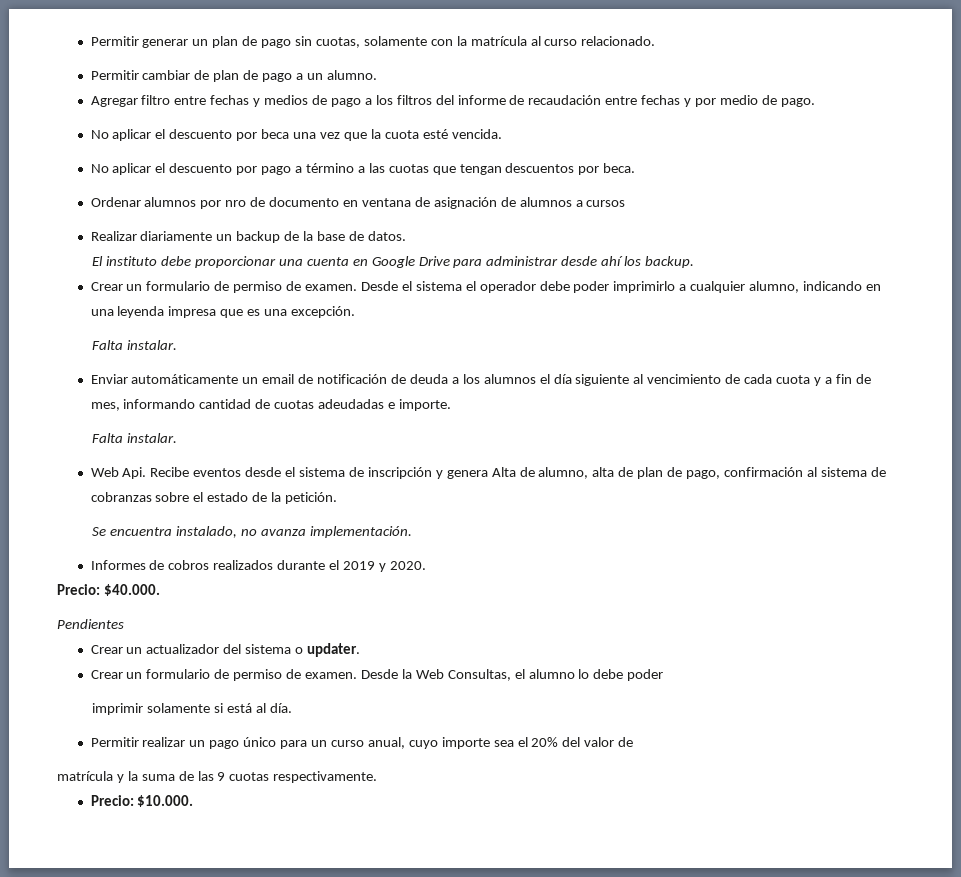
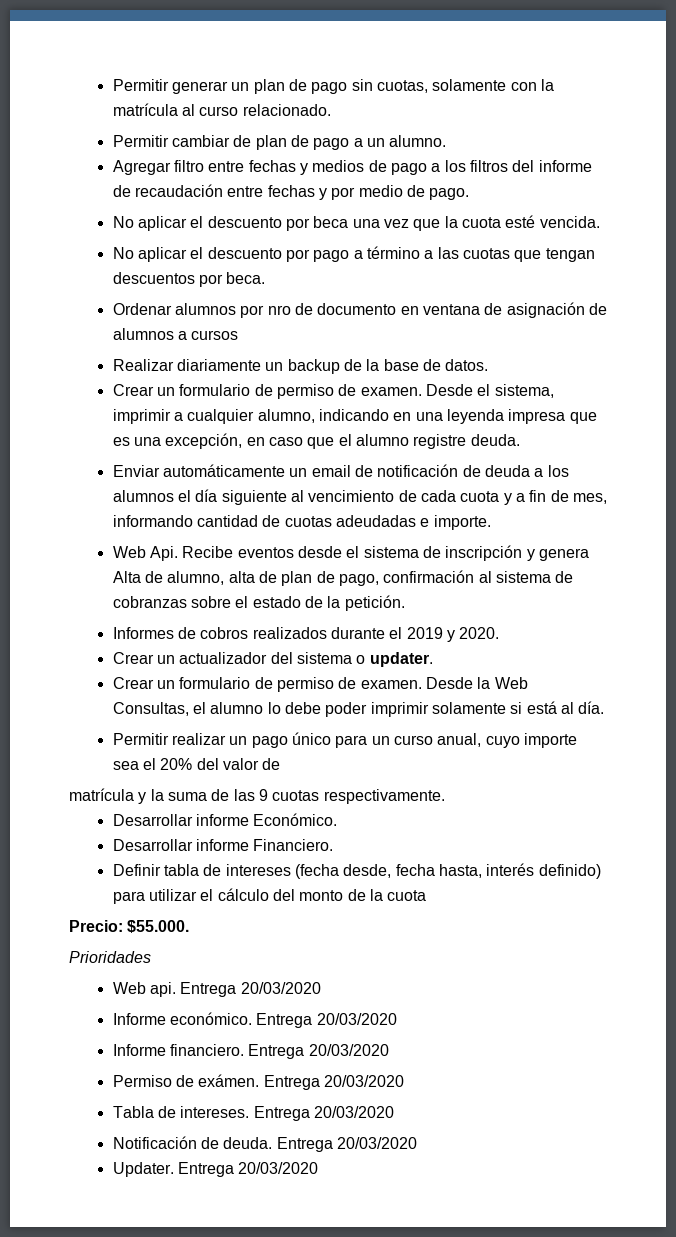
- El instituto debe proporcionar una cuenta en Google Drive para administrar desde ahí los backup.
- Desde el sistema el operador debe poder imprimirlo a cualquier alumno, indicando en una leyenda impresa que es una excepción.
- Falta instalar.
+ Desde el sistema, imprimir a cualquier alumno, indicando en una leyenda impresa que es una excepción, en caso que el alumno registre deuda.
  Enviar automáticamente un email de notificación de deuda a los alumnos el día siguiente al vencimiento de cada cuota y a fin de mes, informando cantidad de cuotas adeudadas e importe.
- Falta instalar.
- Se encuentra instalado, no avanza implementación.
- Precio: $40.000.
- Pendientes
- Desde la Web Consultas, el alumno lo debe poder
- imprimir solamente si está al día.
+ Desde la Web Consultas, el alumno lo debe poder imprimir solamente si está al día.
- Precio: $10.000.
+ Desarrollar informe Económico.
+ Desarrollar informe Financiero.
+ Definir tabla de intereses (fecha desde, fecha hasta, interés definido) para utilizar el cálculo del monto de la cuota
+ Precio: $55.000.
+ Prioridades
+ Web api. Entrega 20/03/2020
+ Informe económico. Entrega 20/03/2020
+ Informe financiero. Entrega 20/03/2020
+ Permiso de exámen. Entrega 20/03/2020
+ Tabla de intereses. Entrega 20/03/2020
+ Notificación de deuda. Entrega 20/03/2020
+ Updater. Entrega 20/03/2020

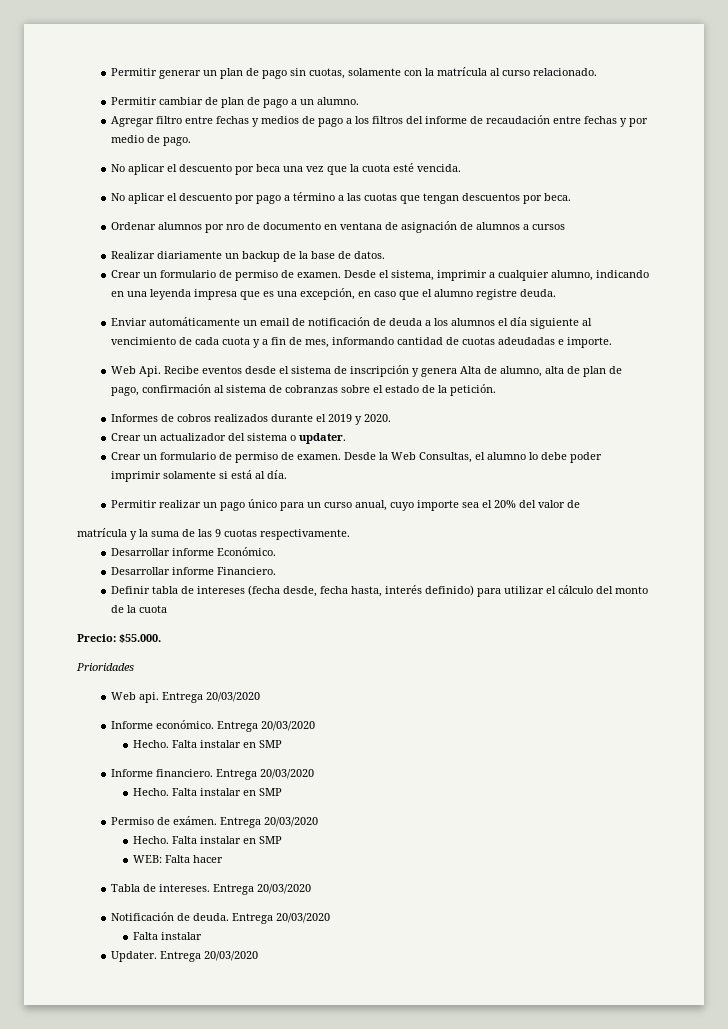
  Informe económico. Entrega 20/03/2020
+ Hecho. Falta instalar en SMP
  Informe financiero. Entrega 20/03/2020
+ Hecho. Falta instalar en SMP
  Permiso de exámen. Entrega 20/03/2020
+ Hecho. Falta instalar en SMP
+ WEB: Falta hacer
  Notificación de deuda. Entrega 20/03/2020
+ Falta instalar

